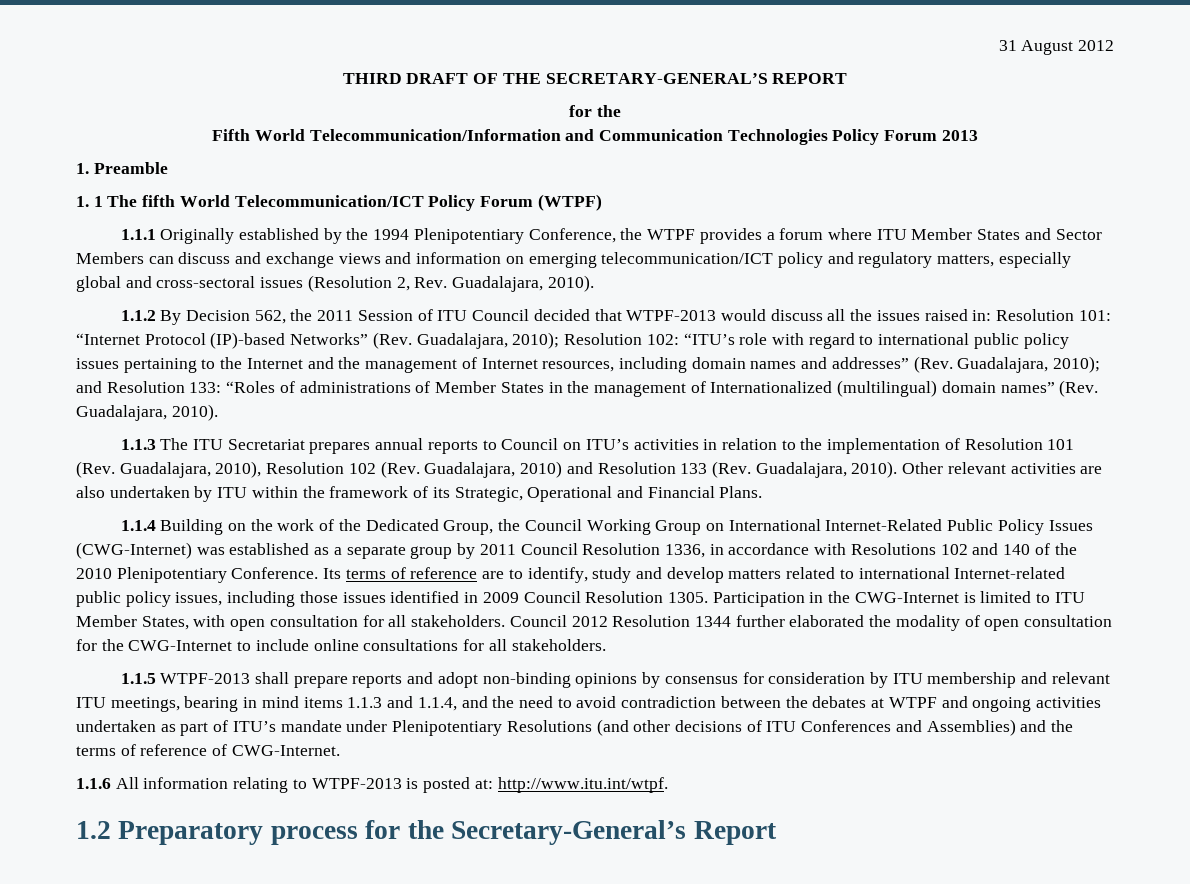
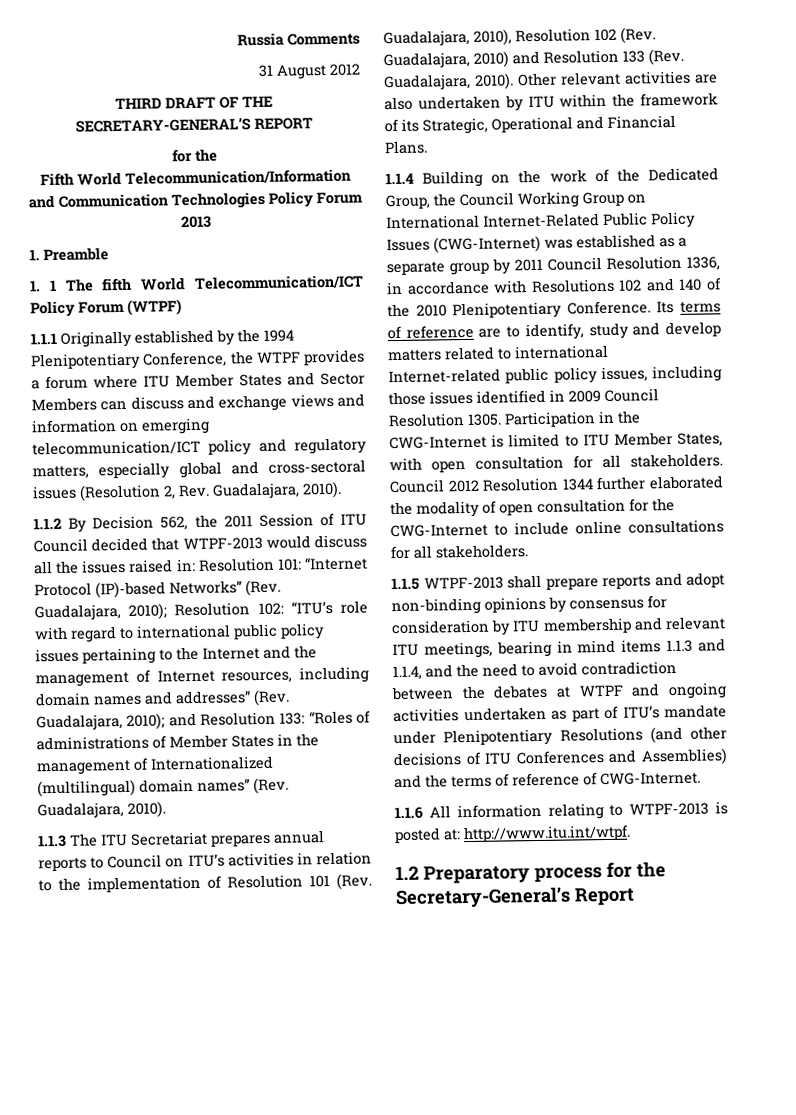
+ Russia Comments

